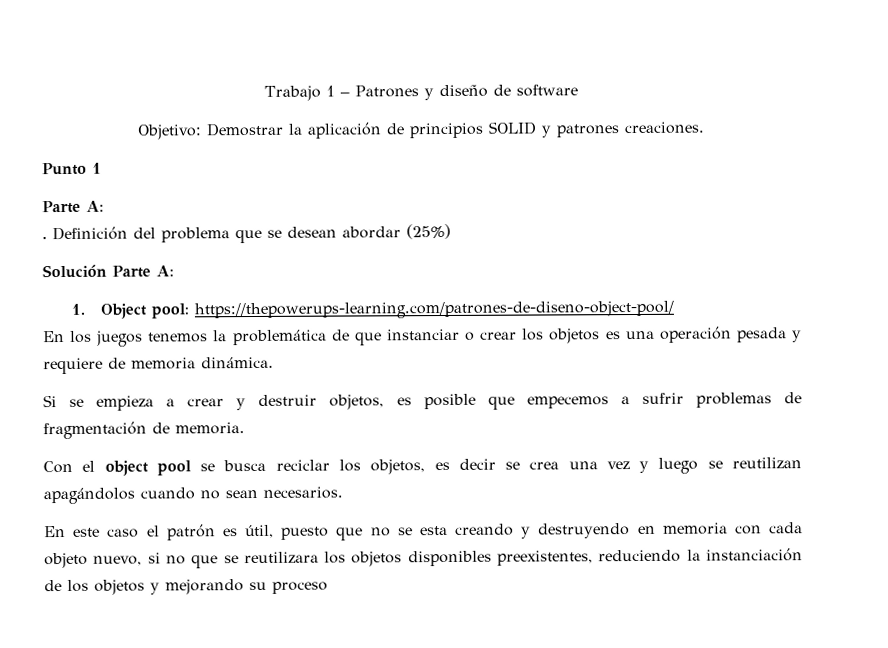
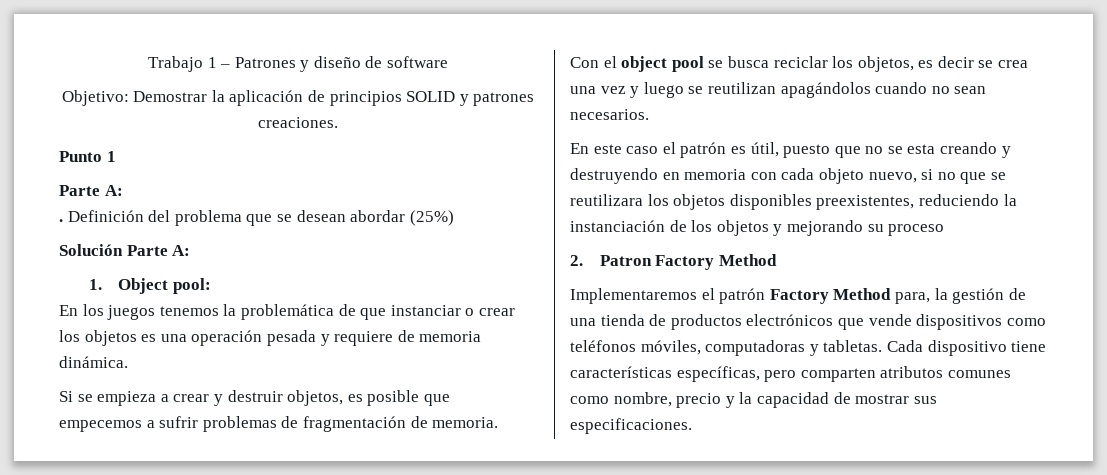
- 1. Object pool: https://thepowerups-learning.com/patrones-de-diseno-object-pool/
+ 1. Object pool:
+ 2. Patron Factory Method
+ Implementaremos el patrón Factory Method para, la gestión de una tienda de productos electrónicos que vende dispositivos como teléfonos móviles, computadoras y tabletas. Cada dispositivo tiene características específicas, pero comparten atributos comunes como nombre, precio y la capacidad de mostrar sus especificaciones.

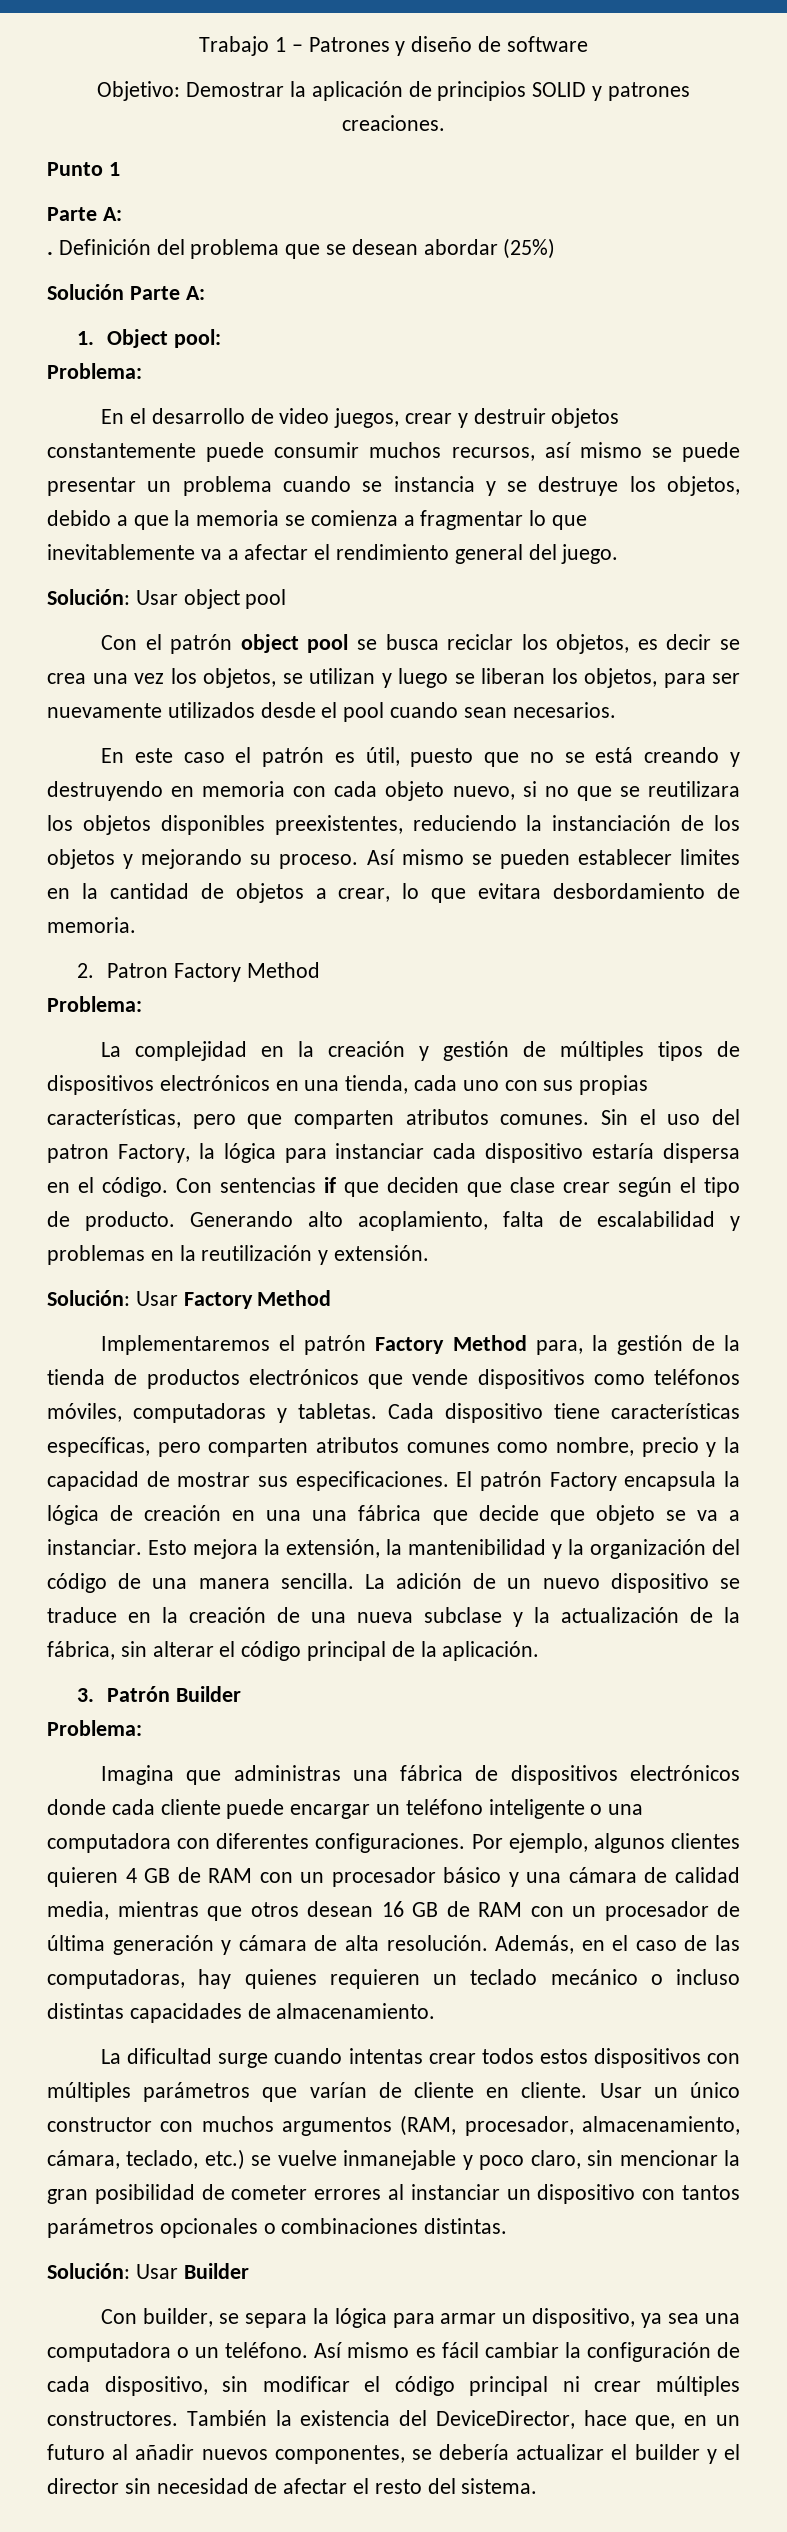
  1. Object pool:
- En los juegos tenemos la problemática de que instanciar o crear los objetos es una operación pesada y requiere de memoria dinámica.
- Si se empieza a crear y destruir objetos, es posible que empecemos a sufrir problemas de fragmentación de memoria.
+ Problema:
+ En el desarrollo de video juegos, crear y destruir objetos constantemente puede consumir muchos recursos, así mismo se puede presentar un problema cuando se instancia y se destruye los objetos, debido a que la memoria se comienza a fragmentar lo que inevitablemente va a afectar el rendimiento general del juego.
+ Solución: Usar object pool
- Con el object pool se busca reciclar los objetos, es decir se crea una vez y luego se reutilizan apagándolos cuando no sean necesarios.
+ Con el patrón object pool se busca reciclar los objetos, es decir se crea una vez los objetos, se utilizan y luego se liberan los objetos, para ser nuevamente utilizados desde el pool cuando sean necesarios.
- En este caso el patrón es útil, puesto que no se esta creando y destruyendo en memoria con cada objeto nuevo, si no que se reutilizara los objetos disponibles preexistentes, reduciendo la instanciación de los objetos y mejorando su proceso
+ En este caso el patrón es útil, puesto que no se está creando y destruyendo en memoria con cada objeto nuevo, si no que se reutilizara los objetos disponibles preexistentes, reduciendo la instanciación de los objetos y mejorando su proceso. Así mismo se pueden establecer limites en la cantidad de objetos a crear, lo que evitara desbordamiento de memoria.
  2. Patron Factory Method
+ Problema:
+ La complejidad en la creación y gestión de múltiples tipos de dispositivos electrónicos en una tienda, cada uno con sus propias características, pero que comparten atributos comunes. Sin el uso del patron Factory, la lógica para instanciar cada dispositivo estaría dispersa en el código. Con sentencias if que deciden que clase crear según el tipo de producto. Generando alto acoplamiento, falta de escalabilidad y problemas en la reutilización y extensión.
+ Solución: Usar Factory Method
- Implementaremos el patrón Factory Method para, la gestión de una tienda de productos electrónicos que vende dispositivos como teléfonos móviles, computadoras y tabletas.
+ Implementaremos el patrón Factory Method para, la gestión de la tienda de productos electrónicos que vende dispositivos como teléfonos móviles, computadoras y tabletas.
+ El patrón Factory encapsula la lógica de creación en una una fábrica que decide que objeto se va a instanciar. Esto mejora la extensión, la mantenibilidad y la organización del código de una manera sencilla. La adición de un nuevo dispositivo se traduce en la creación de una nueva subclase y la actualización de la fábrica, sin alterar el código principal de la aplicación.
+ 3. Patrón Builder
+ Problema:
+ Imagina que administras una fábrica de dispositivos electrónicos donde cada cliente puede encargar un teléfono inteligente o una computadora con diferentes configuraciones. Por ejemplo, algunos clientes quieren 4 GB de RAM con un procesador básico y una cámara de calidad media, mientras que otros desean 16 GB de RAM con un procesador de última generación y cámara de alta resolución. Además, en el caso de las computadoras, hay quienes requieren un teclado mecánico o incluso distintas capacidades de almacenamiento.
+ La dificultad surge cuando intentas crear todos estos dispositivos con múltiples parámetros que varían de cliente en cliente. Usar un único constructor con muchos argumentos (RAM, procesador, almacenamiento, cámara, teclado, etc.) se vuelve inmanejable y poco claro, sin mencionar la gran posibilidad de cometer errores al instanciar un dispositivo con tantos parámetros opcionales o combinaciones distintas.
+ Solución: Usar Builder
+ Con builder, se separa la lógica para armar un dispositivo, ya sea una computadora o un teléfono. Así mismo es fácil cambiar la configuración de cada dispositivo, sin modificar el código principal ni crear múltiples constructores. También la existencia del DeviceDirector, hace que, en un futuro al añadir nuevos componentes, se debería actualizar el builder y el director sin necesidad de afectar el resto del sistema.

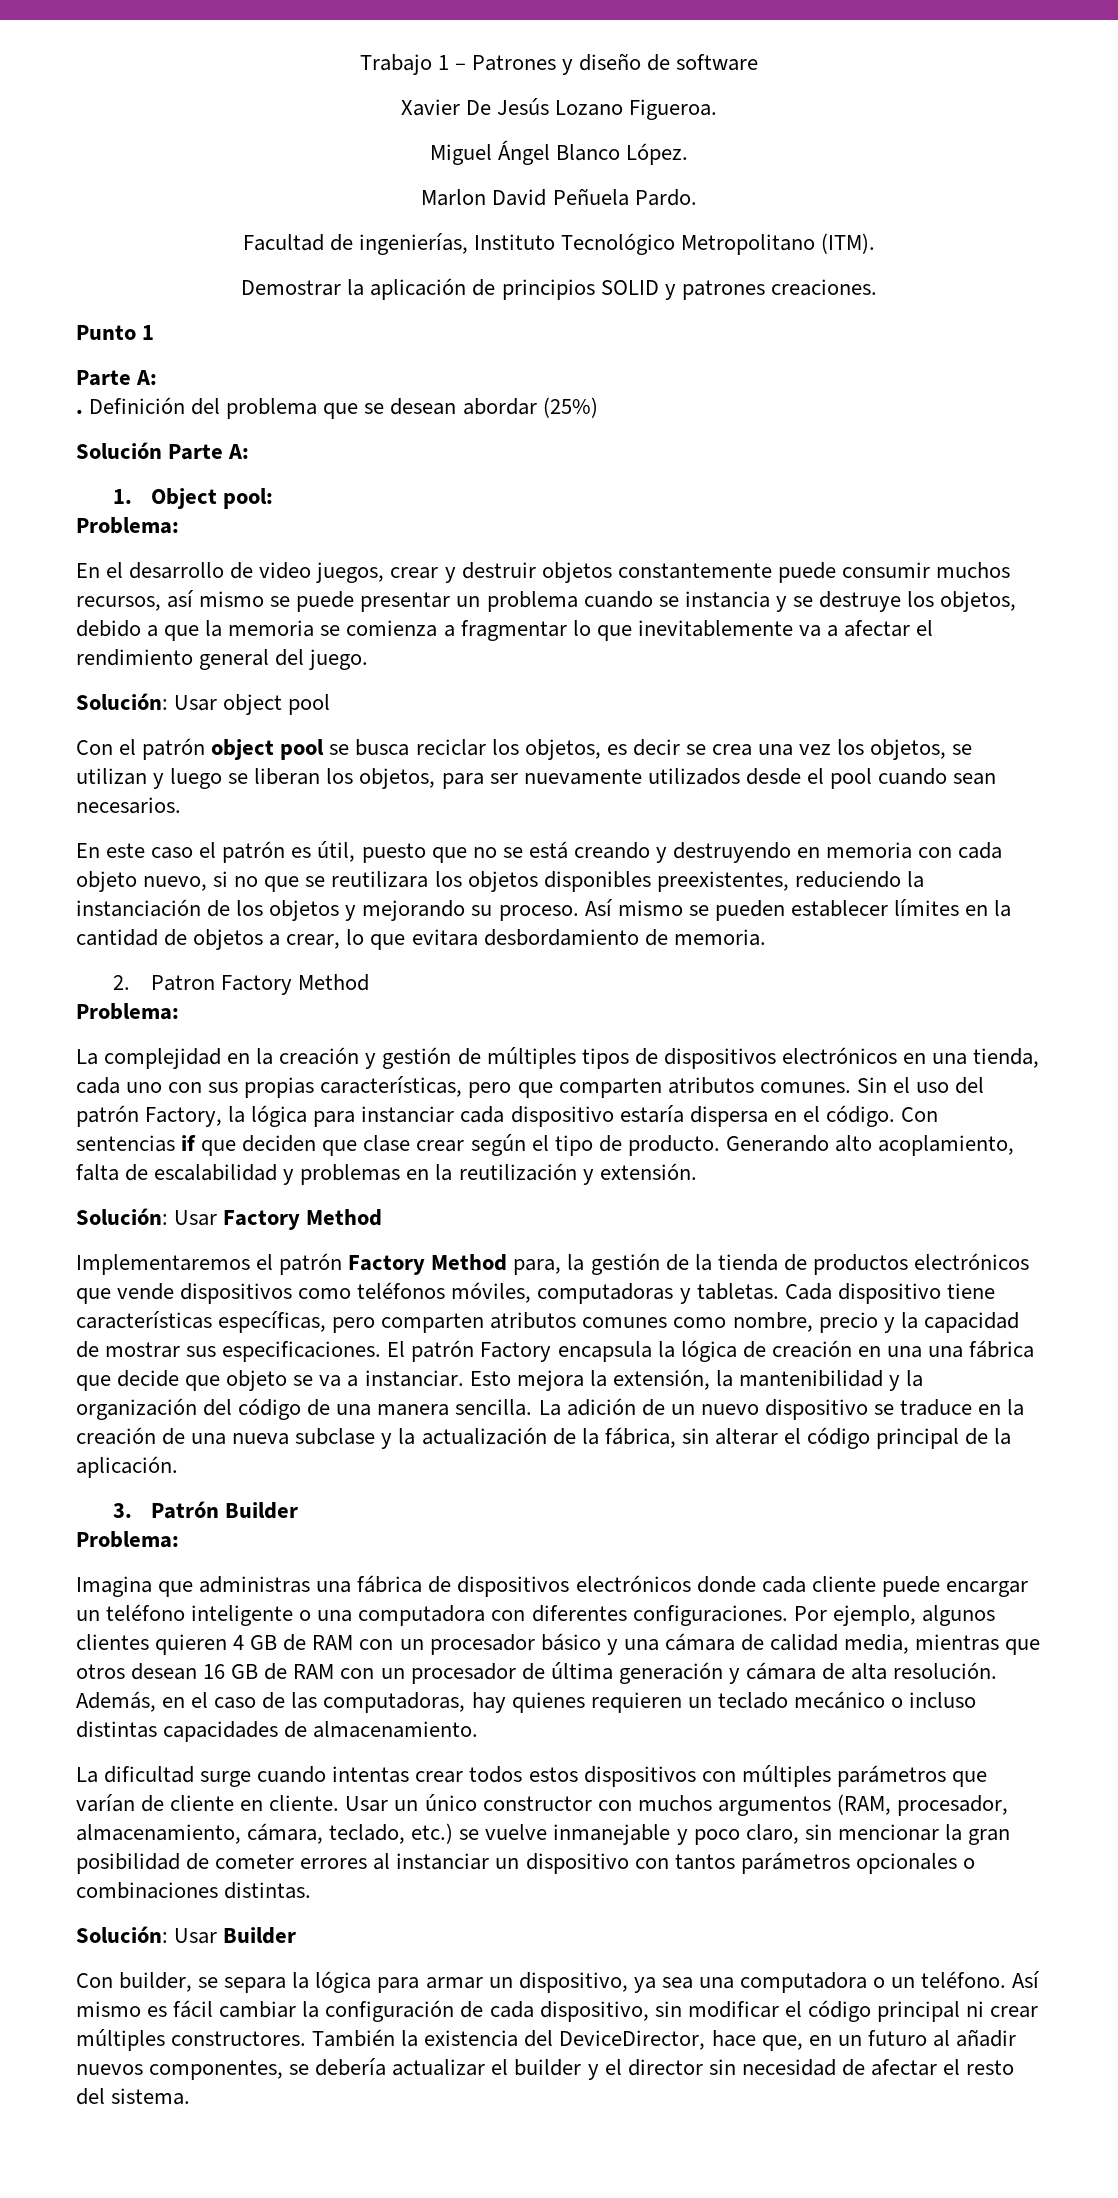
- Objetivo: Demostrar la aplicación de principios SOLID y patrones creaciones.
+ Xavier De Jesús Lozano Figueroa.
+ Miguel Ángel Blanco López.
+ Marlon David Peñuela Pardo.
+ Facultad de ingenierías, Instituto Tecnológico Metropolitano (ITM).
+ Demostrar la aplicación de principios SOLID y patrones creaciones.
- Así mismo se pueden establecer limites en la cantidad de objetos a crear, lo que evitara desbordamiento de memoria.
+ Así mismo se pueden establecer límites en la cantidad de objetos a crear, lo que evitara desbordamiento de memoria.
- Sin el uso del patron Factory, la lógica para instanciar cada dispositivo estaría dispersa en el código.
+ Sin el uso del patrón Factory, la lógica para instanciar cada dispositivo estaría dispersa en el código.

